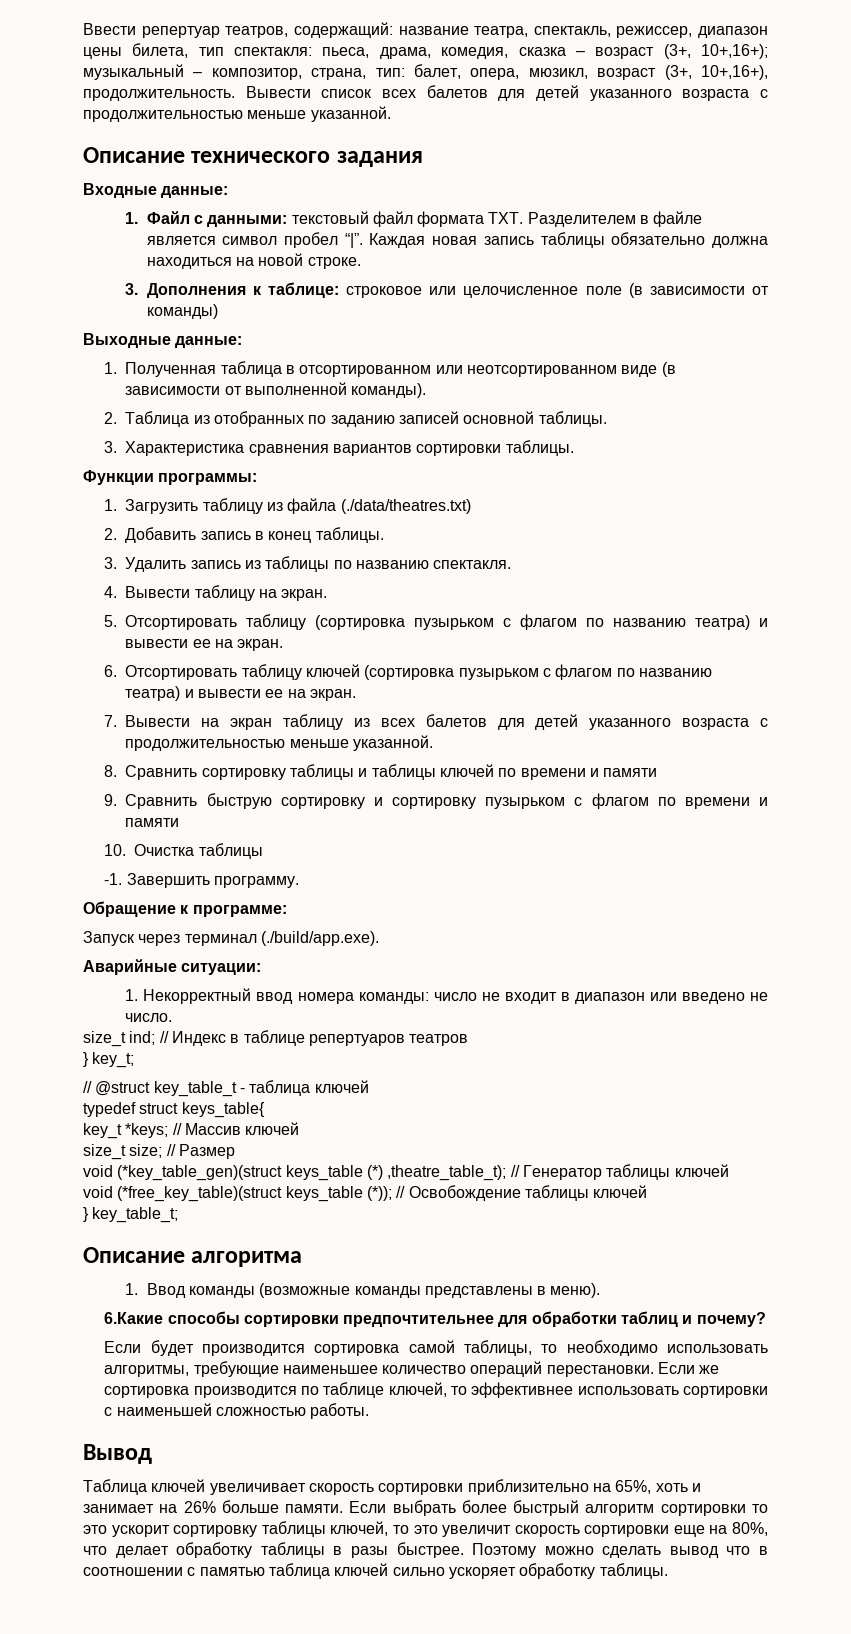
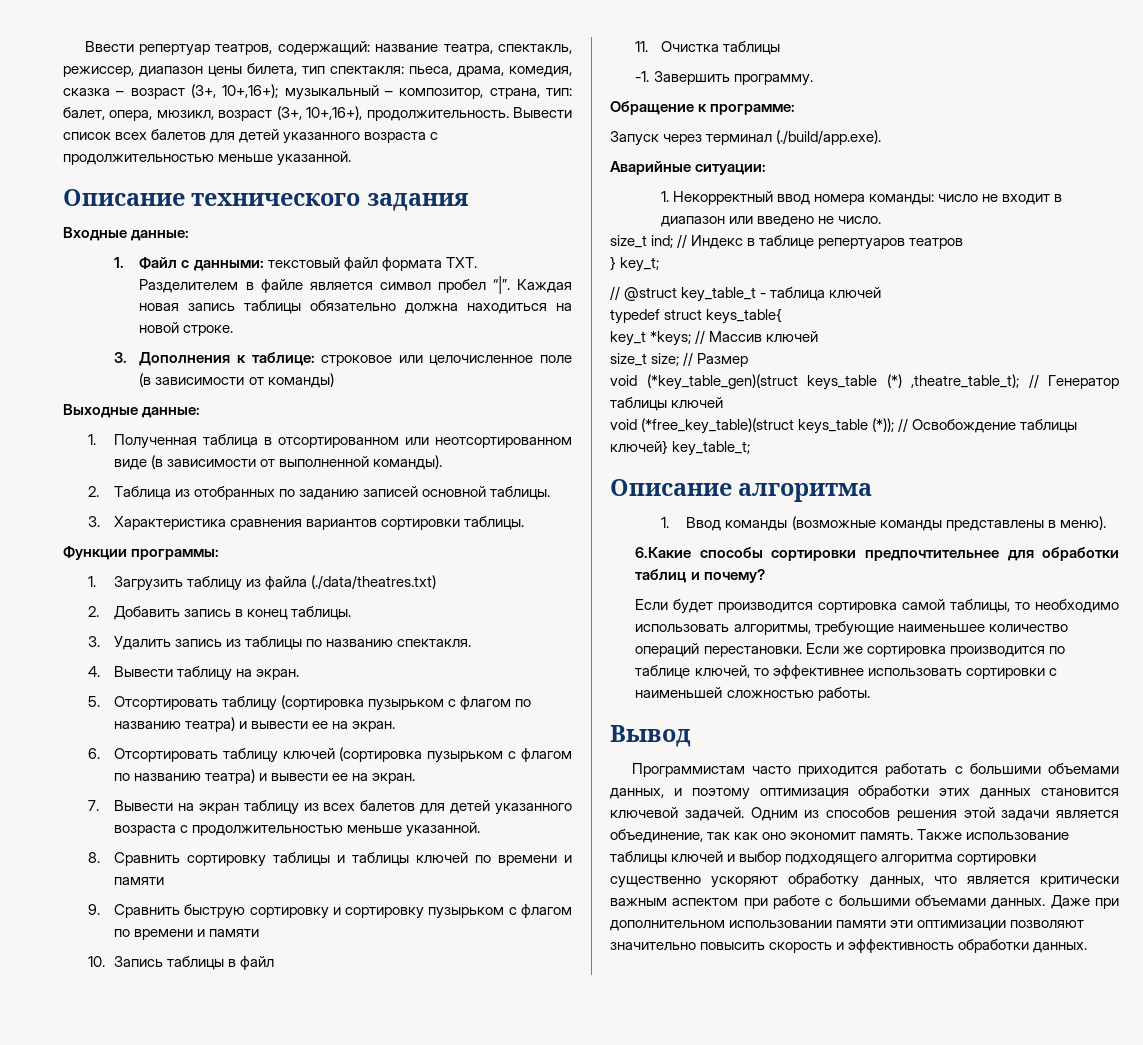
- 10. Очистка таблицы
+ 10. Запись таблицы в файл
+ 11. Очистка таблицы
- void (*free_key_table)(struct keys_table (*)); // Освобождение таблицы ключей
- } key_table_t;
+ void (*free_key_table)(struct keys_table (*)); // Освобождение таблицы ключей} key_table_t;
- Таблица ключей увеличивает скорость сортировки приблизительно на 65%, хоть и занимает на 26% больше памяти. Если выбрать более быстрый алгоритм сортировки то это ускорит сортировку таблицы ключей, то это увеличит скорость сортировки еще на 80%, что делает обработку таблицы в разы быстрее. Поэтому можно сделать вывод что в соотношении с памятью таблица ключей сильно ускоряет обработку таблицы.
+ Программистам часто приходится работать с большими объемами данных, и поэтому оптимизация обработки этих данных становится ключевой задачей. Одним из способов решения этой задачи является объединение, так как оно экономит память. Также использование таблицы ключей и выбор подходящего алгоритма сортировки существенно ускоряют обработку данных, что является критически важным аспектом при работе с большими объемами данных. Даже при дополнительном использовании памяти эти оптимизации позволяют значительно повысить скорость и эффективность обработки данных.

